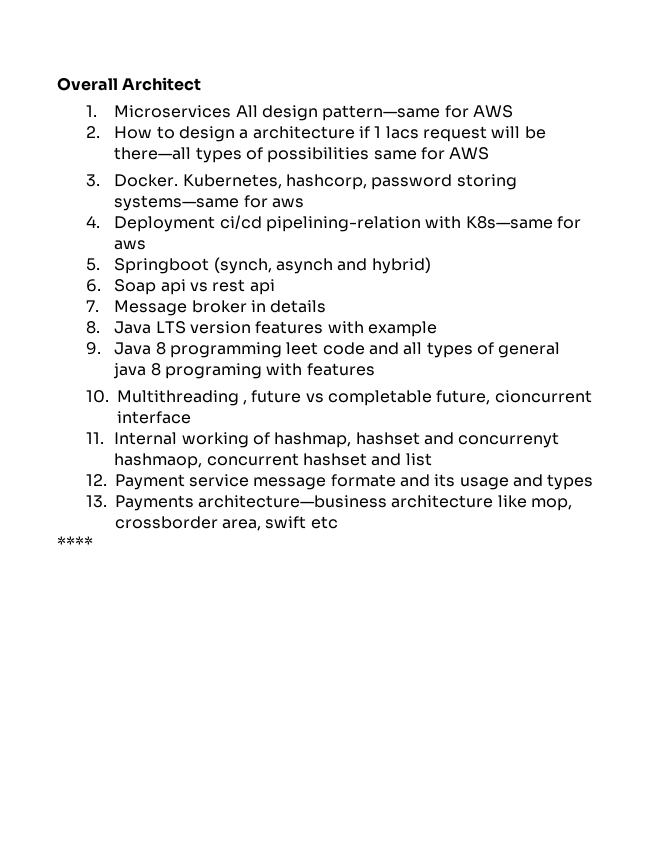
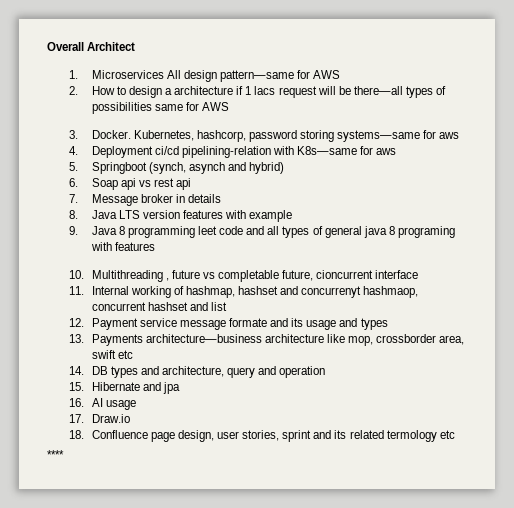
+ 14. DB types and architecture, query and operation
+ 15. Hibernate and jpa
+ 16. AI usage
+ 17. Draw.io
+ 18. Confluence page design, user stories, sprint and its related termology etc

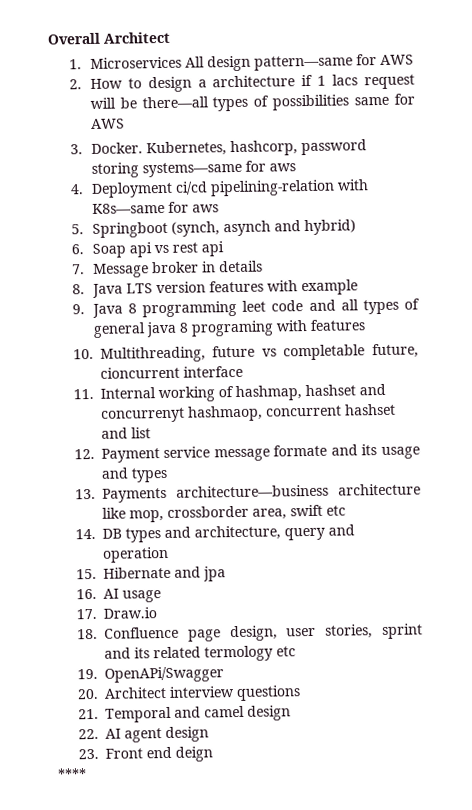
- 10. Multithreading , future vs completable future, cioncurrent interface
+ 10. Multithreading, future vs completable future, cioncurrent interface
+ 19. OpenAPi/Swagger
+ 20. Architect interview questions
+ 21. Temporal and camel design
+ 22. AI agent design
+ 23. Front end deign

